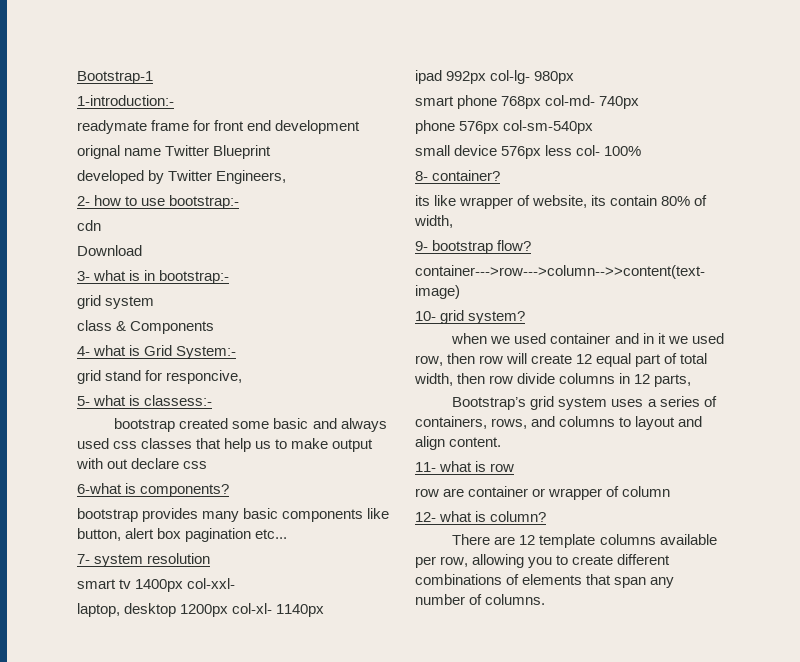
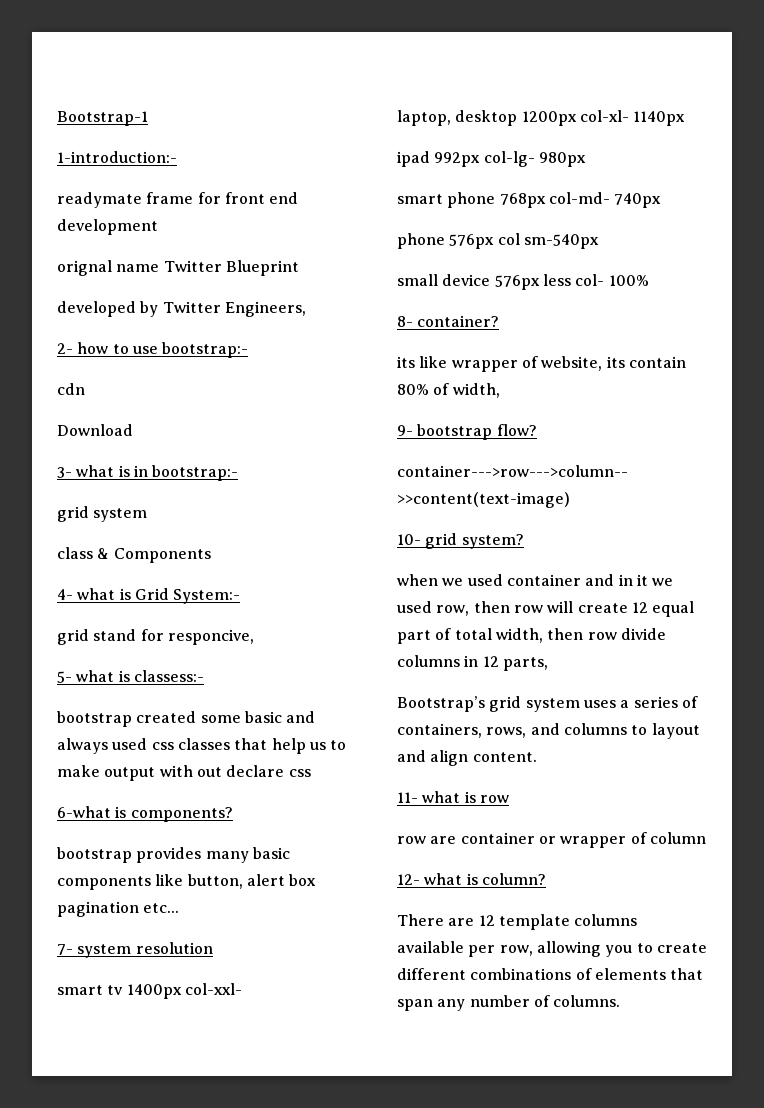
- phone 576px col-sm-540px
+ phone 576px col sm-540px

